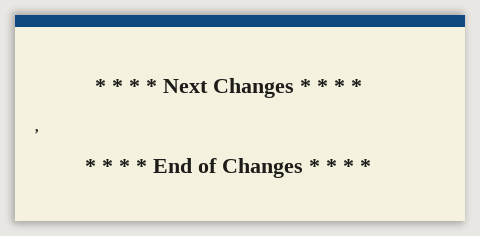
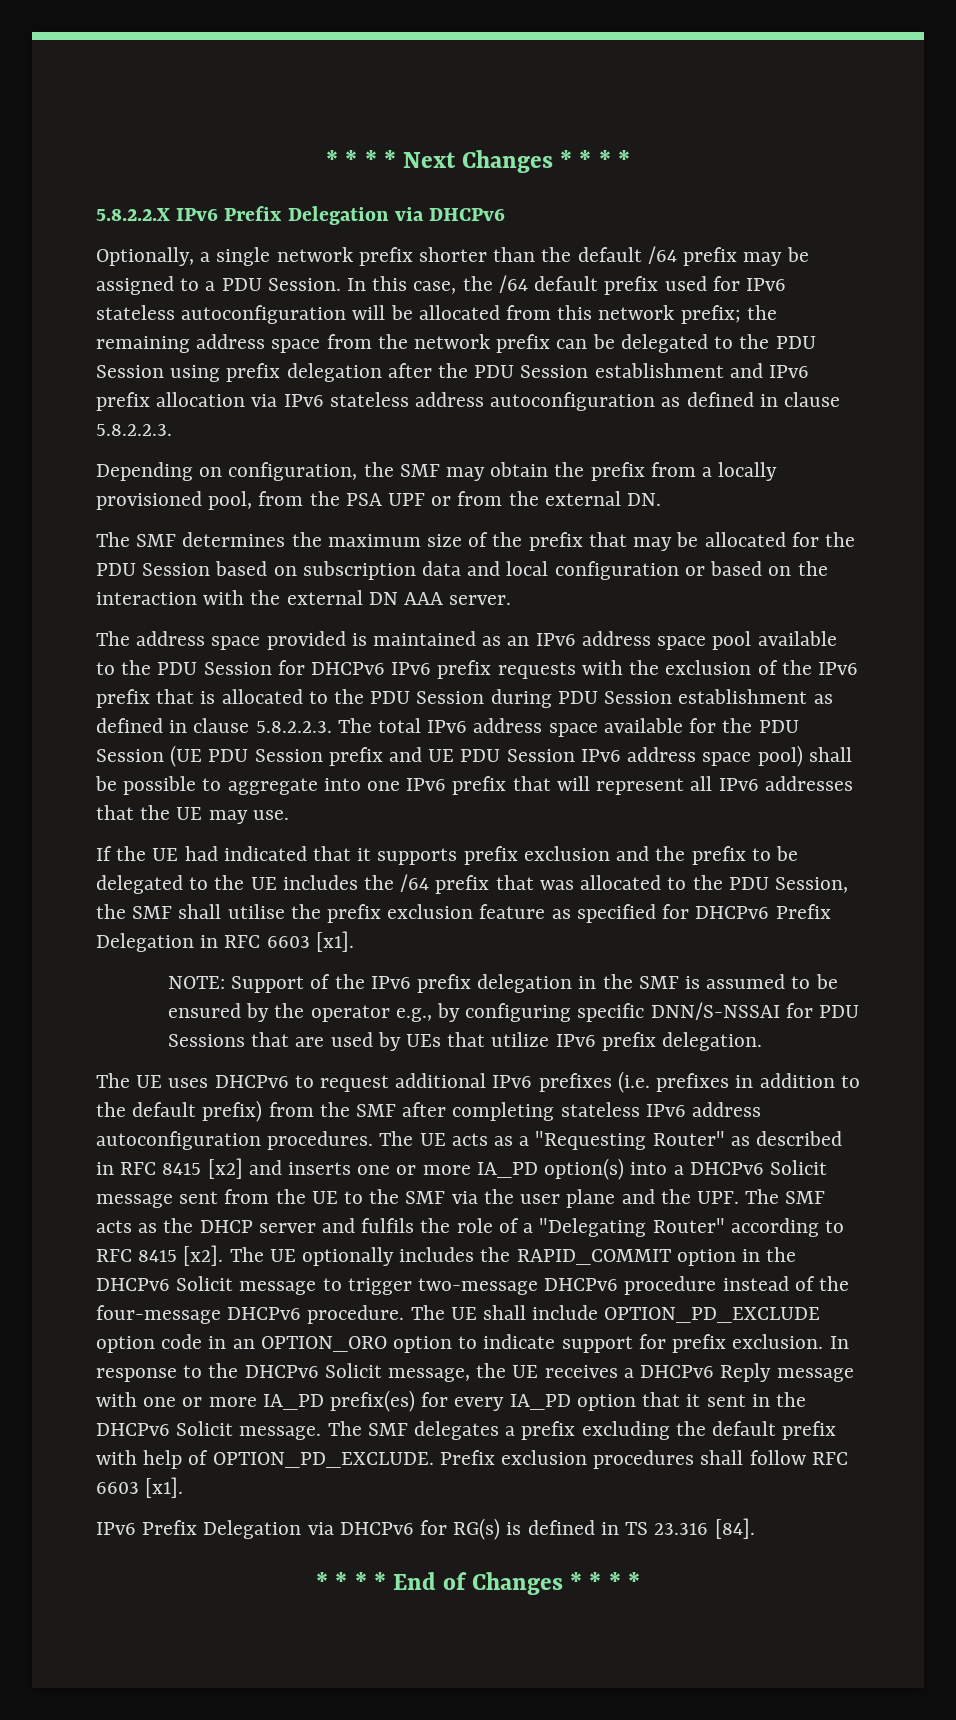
- ,
+ 5.8.2.2.X IPv6 Prefix Delegation via DHCPv6
+ Optionally, a single network prefix shorter than the default /64 prefix may be assigned to a PDU Session. In this case, the /64 default prefix used for IPv6 stateless autoconfiguration will be allocated from this network prefix; the remaining address space from the network prefix can be delegated to the PDU Session using prefix delegation after the PDU Session establishment and IPv6 prefix allocation via IPv6 stateless address autoconfiguration as defined in clause 5.8.2.2.3.
+ Depending on configuration, the SMF may obtain the prefix from a locally provisioned pool, from the PSA UPF or from the external DN.
+ The SMF determines the maximum size of the prefix that may be allocated for the PDU Session based on subscription data and local configuration or based on the interaction with the external DN AAA server.
+ The address space provided is maintained as an IPv6 address space pool available to the PDU Session for DHCPv6 IPv6 prefix requests with the exclusion of the IPv6 prefix that is allocated to the PDU Session during PDU Session establishment as defined in clause 5.8.2.2.3. The total IPv6 address space available for the PDU Session (UE PDU Session prefix and UE PDU Session IPv6 address space pool) shall be possible to aggregate into one IPv6 prefix that will represent all IPv6 addresses that the UE may use.
+ If the UE had indicated that it supports prefix exclusion and the prefix to be delegated to the UE includes the /64 prefix that was allocated to the PDU Session, the SMF shall utilise the prefix exclusion feature as specified for DHCPv6 Prefix Delegation in RFC 6603 [x1].
+ NOTE: Support of the IPv6 prefix delegation in the SMF is assumed to be ensured by the operator e.g., by configuring specific DNN/S-NSSAI for PDU Sessions that are used by UEs that utilize IPv6 prefix delegation.
+ The UE uses DHCPv6 to request additional IPv6 prefixes (i.e. prefixes in addition to the default prefix) from the SMF after completing stateless IPv6 address autoconfiguration procedures. The UE acts as a "Requesting Router" as described in RFC 8415 [x2] and inserts one or more IA_PD option(s) into a DHCPv6 Solicit message sent from the UE to the SMF via the user plane and the UPF. The SMF acts as the DHCP server and fulfils the role of a "Delegating Router" according to RFC 8415 [x2]. The UE optionally includes the RAPID_COMMIT option in the DHCPv6 Solicit message to trigger two-message DHCPv6 procedure instead of the four-message DHCPv6 procedure. The UE shall include OPTION_PD_EXCLUDE option code in an OPTION_ORO option to indicate support for prefix exclusion. In response to the DHCPv6 Solicit message, the UE receives a DHCPv6 Reply message with one or more IA_PD prefix(es) for every IA_PD option that it sent in the DHCPv6 Solicit message. The SMF delegates a prefix excluding the default prefix with help of OPTION_PD_EXCLUDE. Prefix exclusion procedures shall follow RFC 6603 [x1].
+ IPv6 Prefix Delegation via DHCPv6 for RG(s) is defined in TS 23.316 [84].

